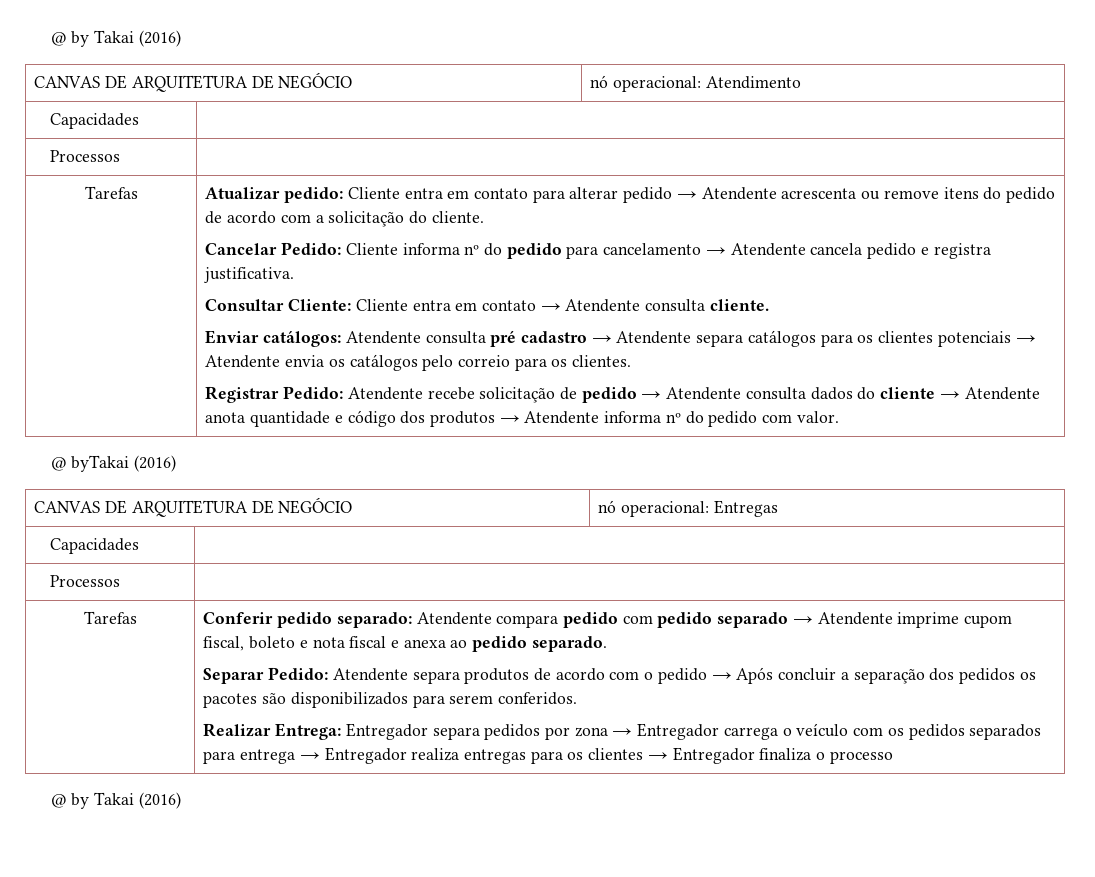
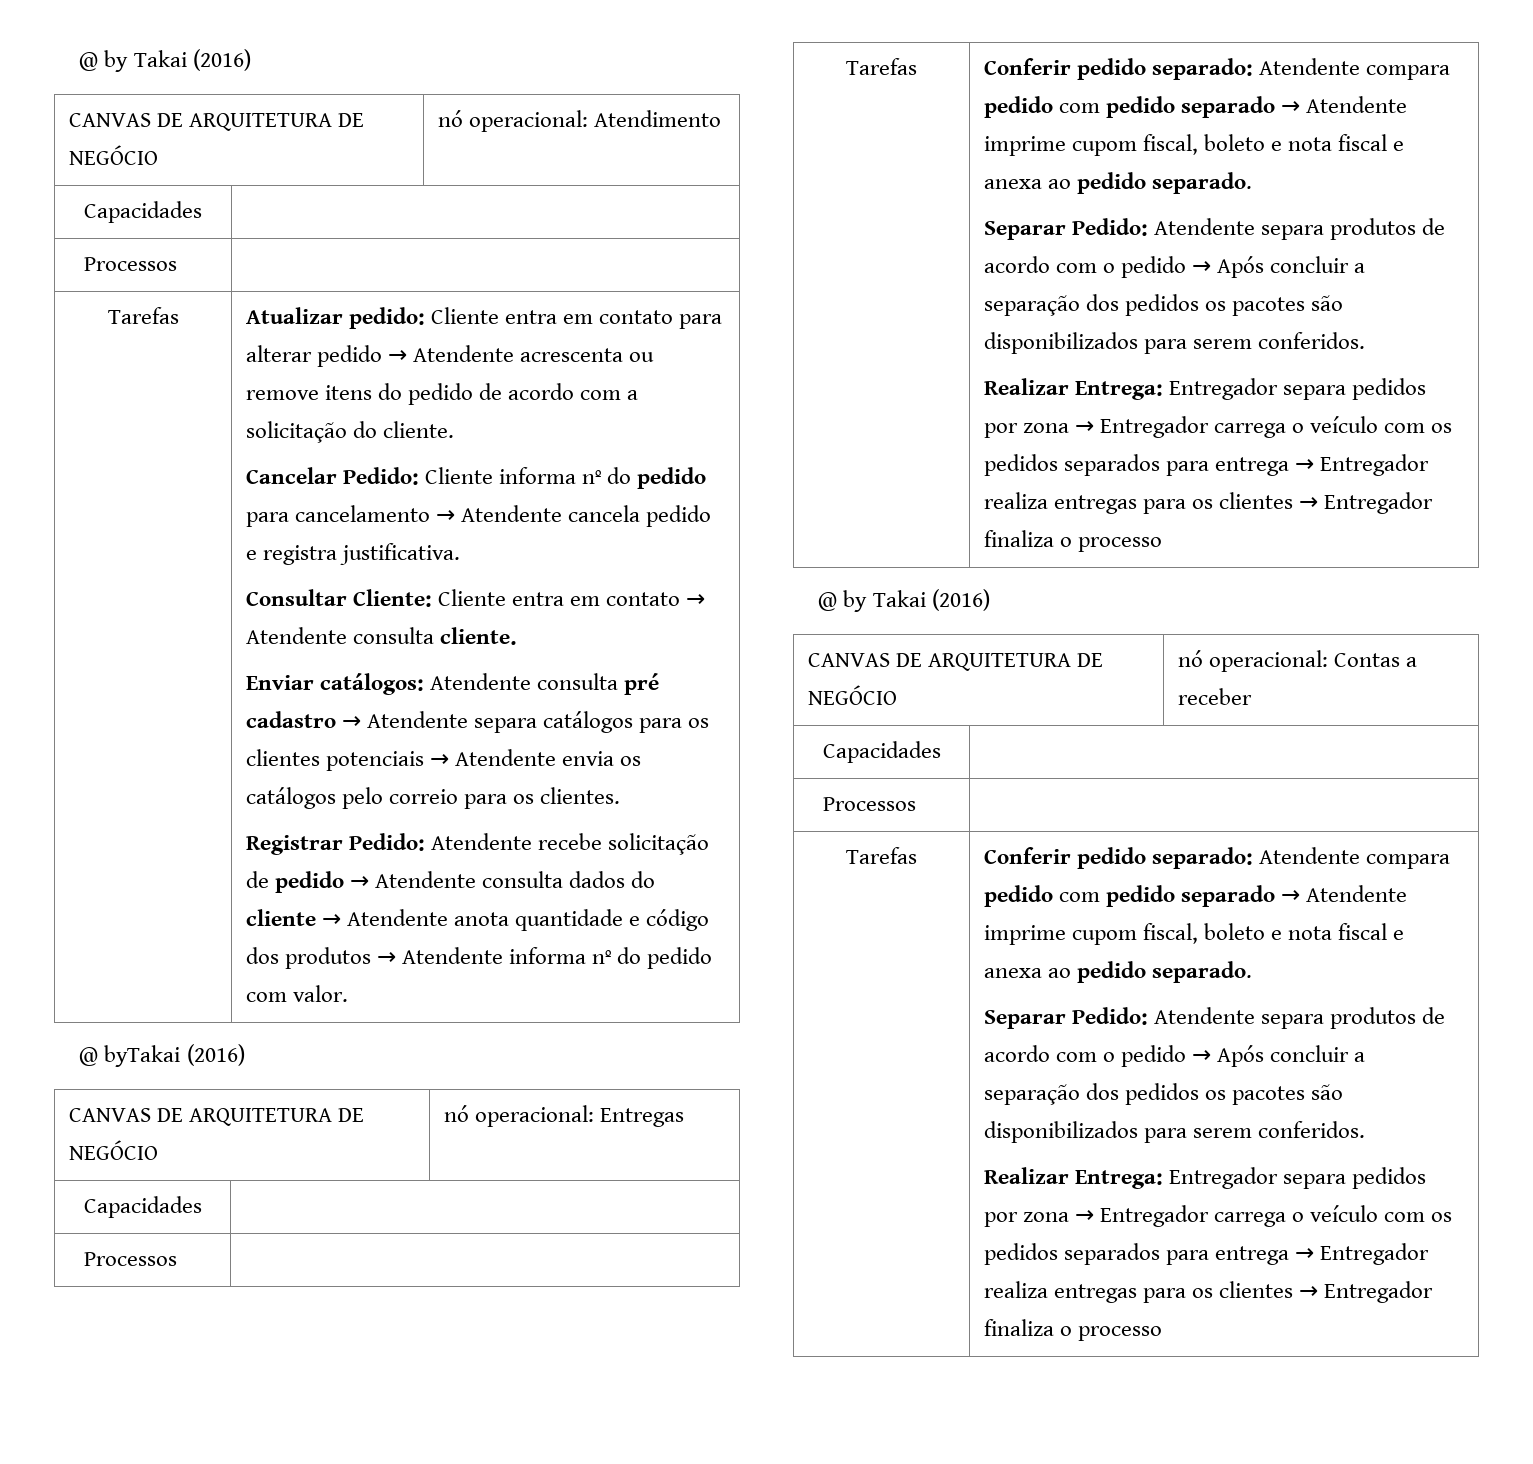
+ CANVAS DE ARQUITETURA DE NEGÓCIO | nó operacional: Contas a receber
+ Capacidades |
+ Processos |
+ Tarefas | Conferir pedido separado: Atendente compara pedido com pedido separado → Atendente imprime cupom fiscal, boleto e nota fiscal e anexa ao pedido separado.
+ Separar Pedido: Atendente separa produtos de acordo com o pedido → Após concluir a separação dos pedidos os pacotes são disponibilizados para serem conferidos.
+ Realizar Entrega: Entregador separa pedidos por zona → Entregador carrega o veículo com os pedidos separados para entrega → Entregador realiza entregas para os clientes → Entregador finaliza o processo

